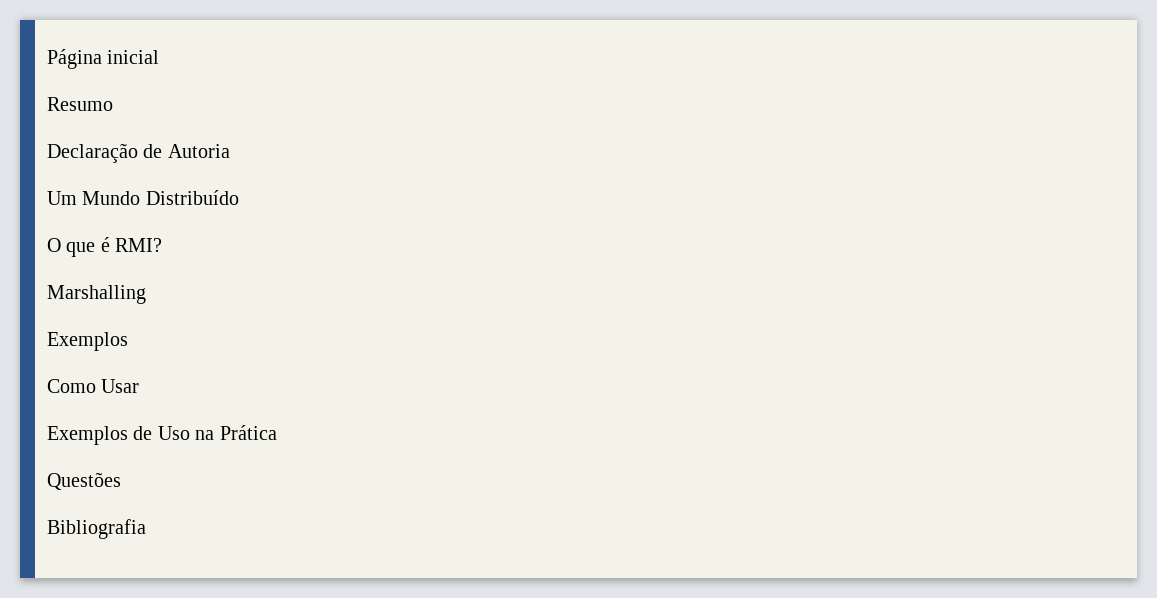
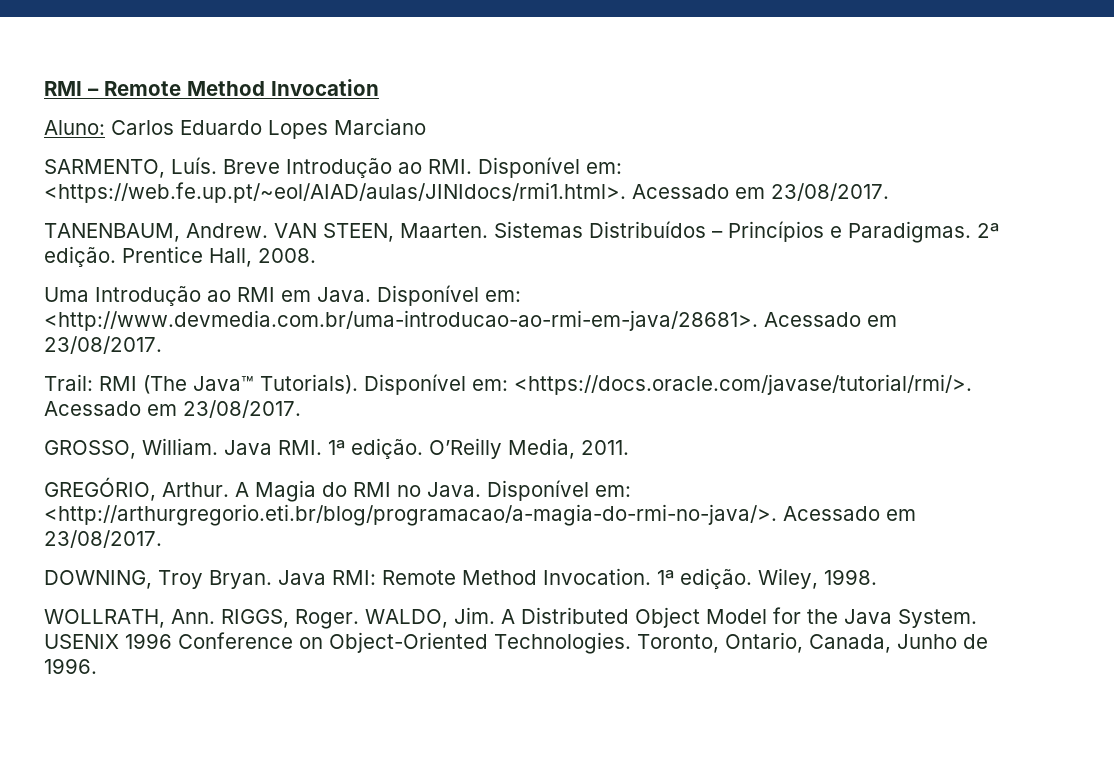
- Página inicial
- Resumo
- Declaração de Autoria
- Um Mundo Distribuído
- O que é RMI?
- Marshalling
- Exemplos
- Como Usar
- Exemplos de Uso na Prática
- Questões
- Bibliografia
+ RMI – Remote Method Invocation
+ Aluno: Carlos Eduardo Lopes Marciano
+ SARMENTO, Luís. Breve Introdução ao RMI. Disponível em: <https://web.fe.up.pt/~eol/AIAD/aulas/JINIdocs/rmi1.html>. Acessado em 23/08/2017.
+ TANENBAUM, Andrew. VAN STEEN, Maarten. Sistemas Distribuídos – Princípios e Paradigmas. 2ª edição. Prentice Hall, 2008.
+ Uma Introdução ao RMI em Java. Disponível em: <http://www.devmedia.com.br/uma-introducao-ao-rmi-em-java/28681>. Acessado em 23/08/2017.
+ Trail: RMI (The Java™ Tutorials). Disponível em: <https://docs.oracle.com/javase/tutorial/rmi/>. Acessado em 23/08/2017.
+ GROSSO, William. Java RMI. 1ª edição. O’Reilly Media, 2011.
+ GREGÓRIO, Arthur. A Magia do RMI no Java. Disponível em: <http://arthurgregorio.eti.br/blog/programacao/a-magia-do-rmi-no-java/>. Acessado em 23/08/2017.
+ DOWNING, Troy Bryan. Java RMI: Remote Method Invocation. 1ª edição. Wiley, 1998.
+ WOLLRATH, Ann. RIGGS, Roger. WALDO, Jim. A Distributed Object Model for the Java System. USENIX 1996 Conference on Object-Oriented Technologies. Toronto, Ontario, Canada, Junho de 1996.

